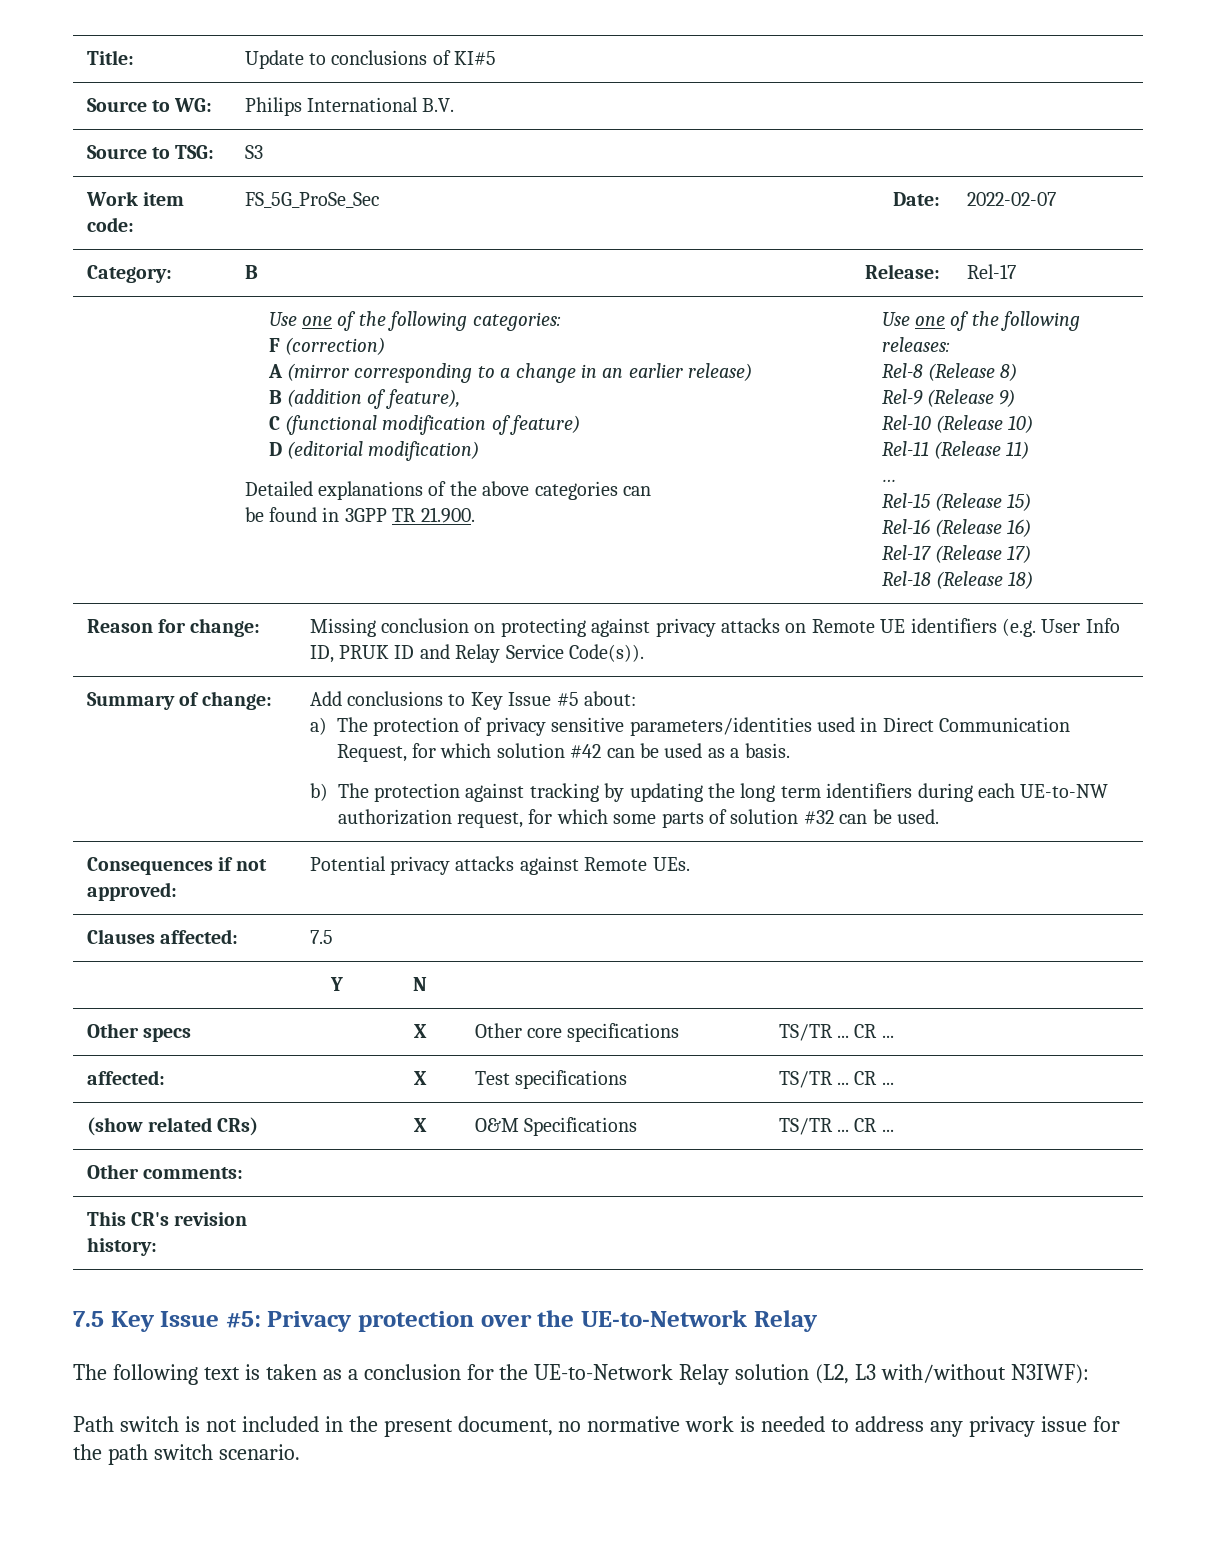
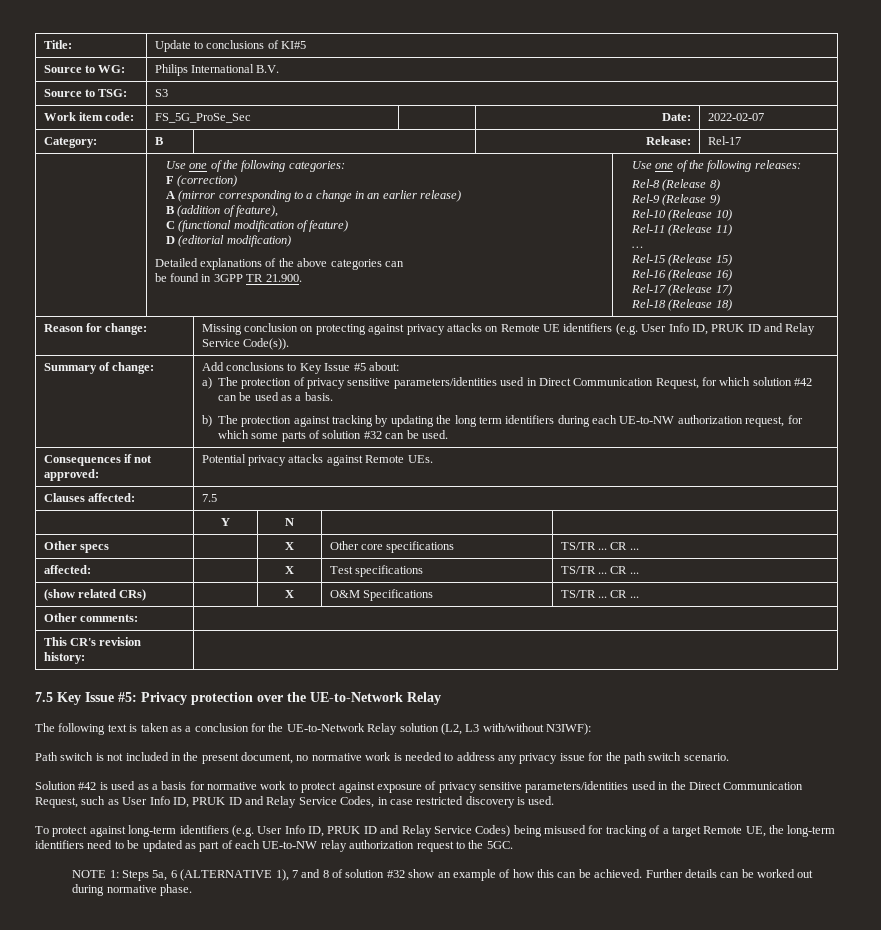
+ Solution #42 is used as a basis for normative work to protect against exposure of privacy sensitive parameters/identities used in the Direct Communication Request, such as User Info ID, PRUK ID and Relay Service Codes, in case restricted discovery is used.
+ To protect against long-term identifiers (e.g. User Info ID, PRUK ID and Relay Service Codes) being misused for tracking of a target Remote UE, the long-term identifiers need to be updated as part of each UE-to-NW relay authorization request to the 5GC.
+ NOTE 1: Steps 5a, 6 (ALTERNATIVE 1), 7 and 8 of solution #32 show an example of how this can be achieved. Further details can be worked out during normative phase.

